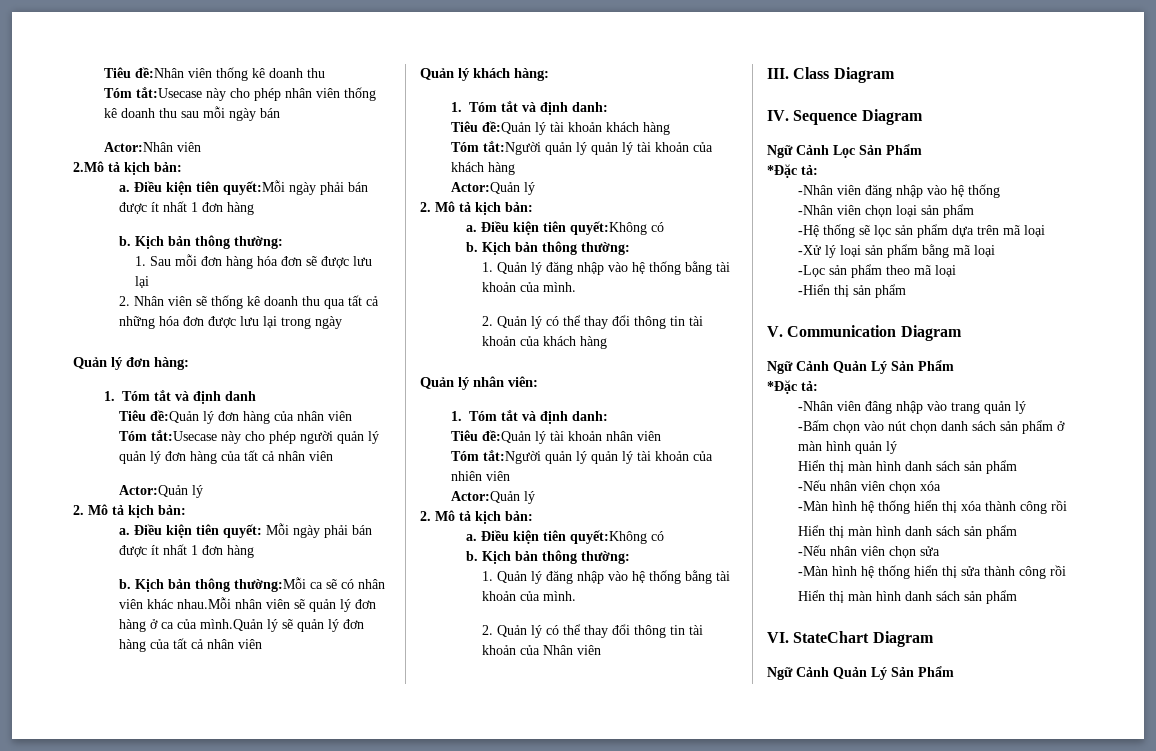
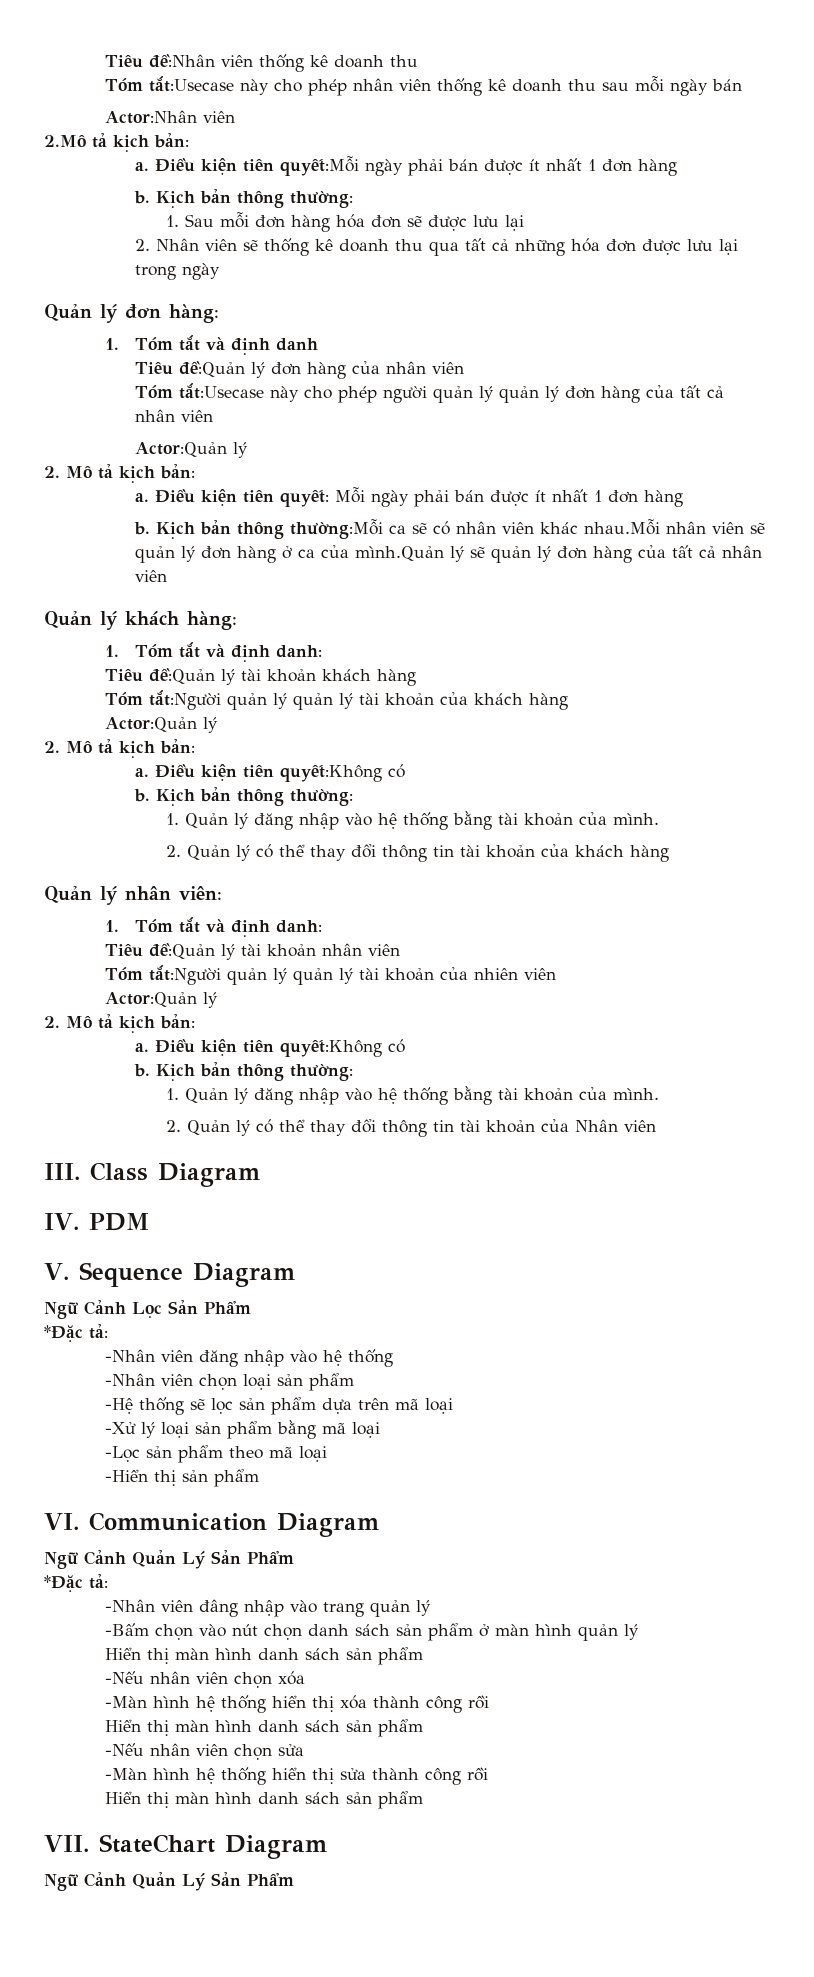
- IV. Sequence Diagram
+ IV. PDM
+ V. Sequence Diagram
- V. Communication Diagram
+ VI. Communication Diagram
- VI. StateChart Diagram
+ VII. StateChart Diagram

